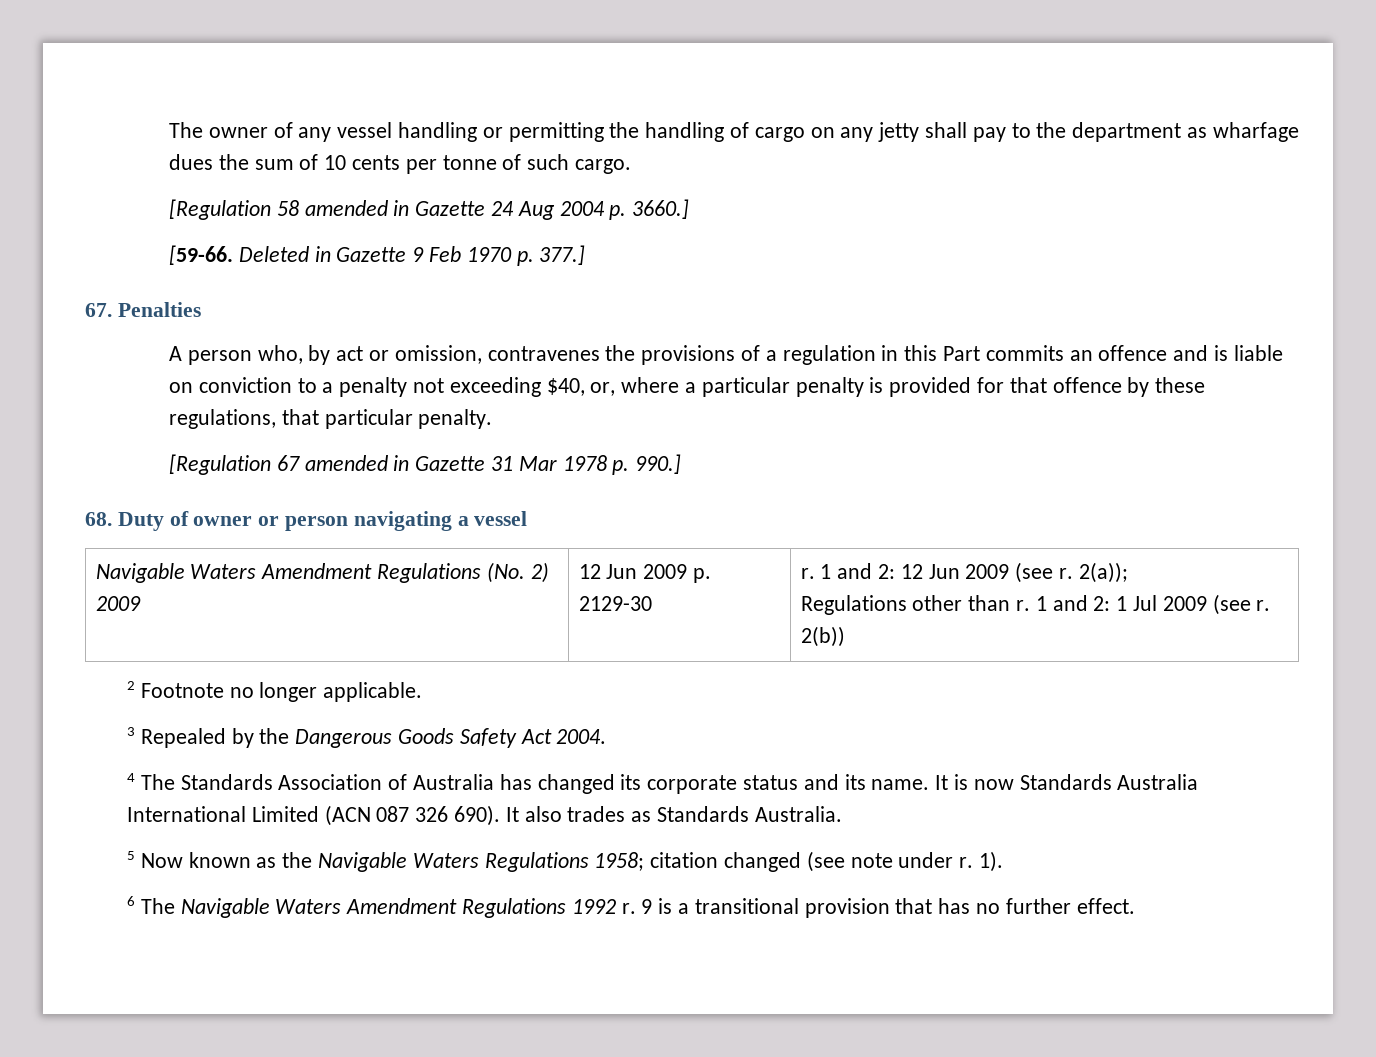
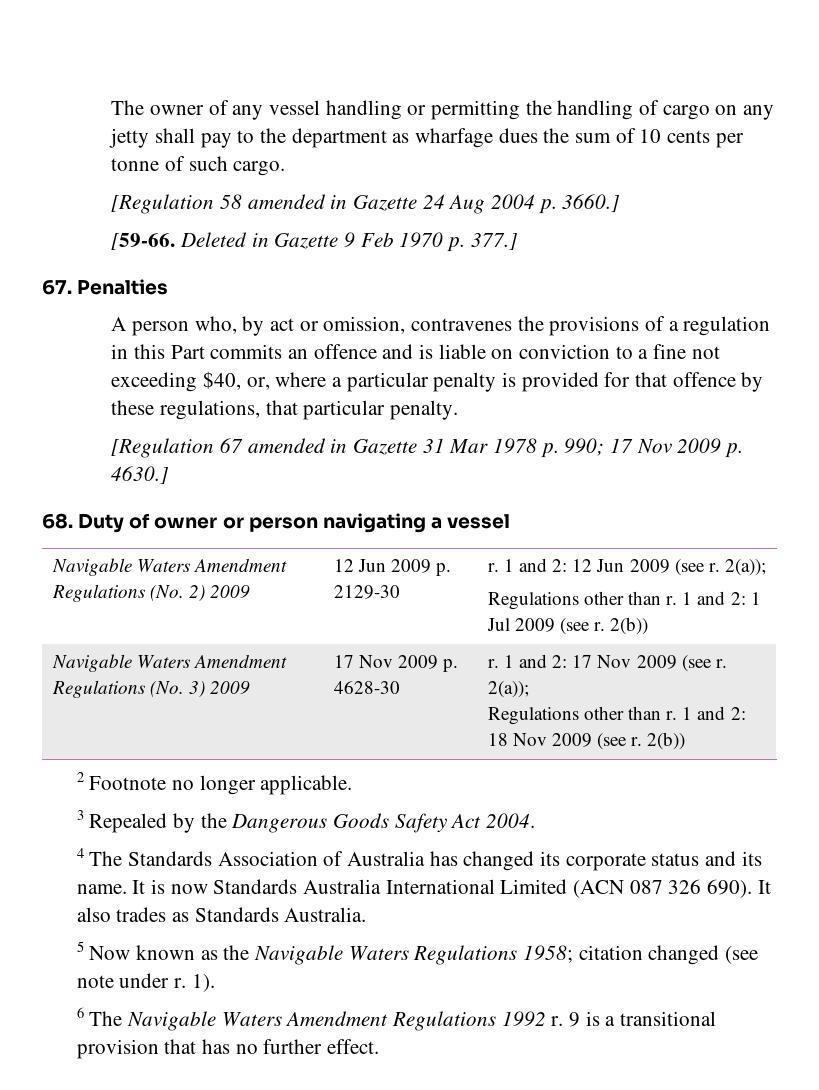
- A person who, by act or omission, contravenes the provisions of a regulation in this Part commits an offence and is liable on conviction to a penalty not exceeding $40, or, where a particular penalty is provided for that offence by these regulations, that particular penalty.
+ A person who, by act or omission, contravenes the provisions of a regulation in this Part commits an offence and is liable on conviction to a fine not exceeding $40, or, where a particular penalty is provided for that offence by these regulations, that particular penalty.
- [Regulation 67 amended in Gazette 31 Mar 1978 p. 990.]
+ [Regulation 67 amended in Gazette 31 Mar 1978 p. 990; 17 Nov 2009 p. 4630.]
+ Navigable Waters Amendment Regulations (No. 3) 2009 | 17 Nov 2009 p. 4628-30 | r. 1 and 2: 17 Nov 2009 (see r. 2(a));
+ Regulations other than r. 1 and 2: 18 Nov 2009 (see r. 2(b))

